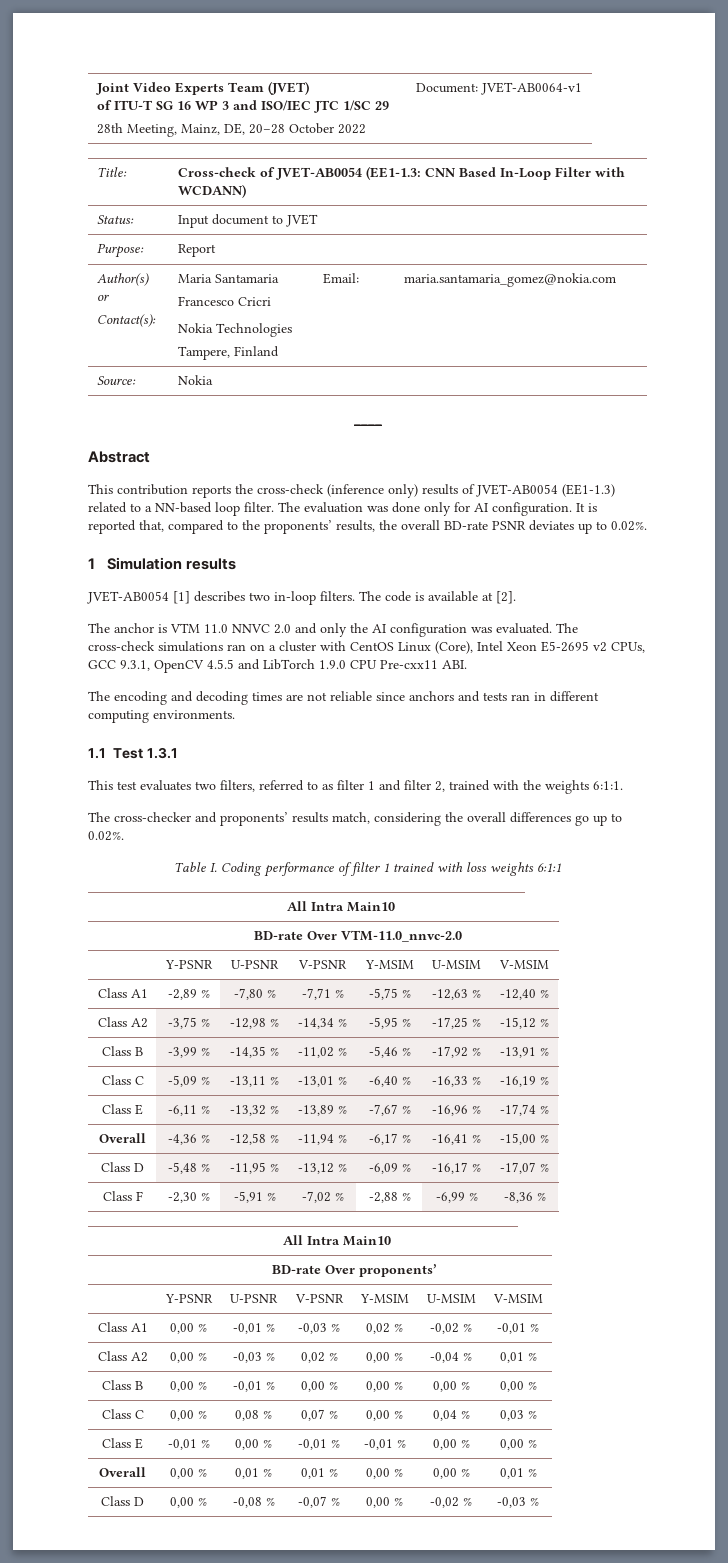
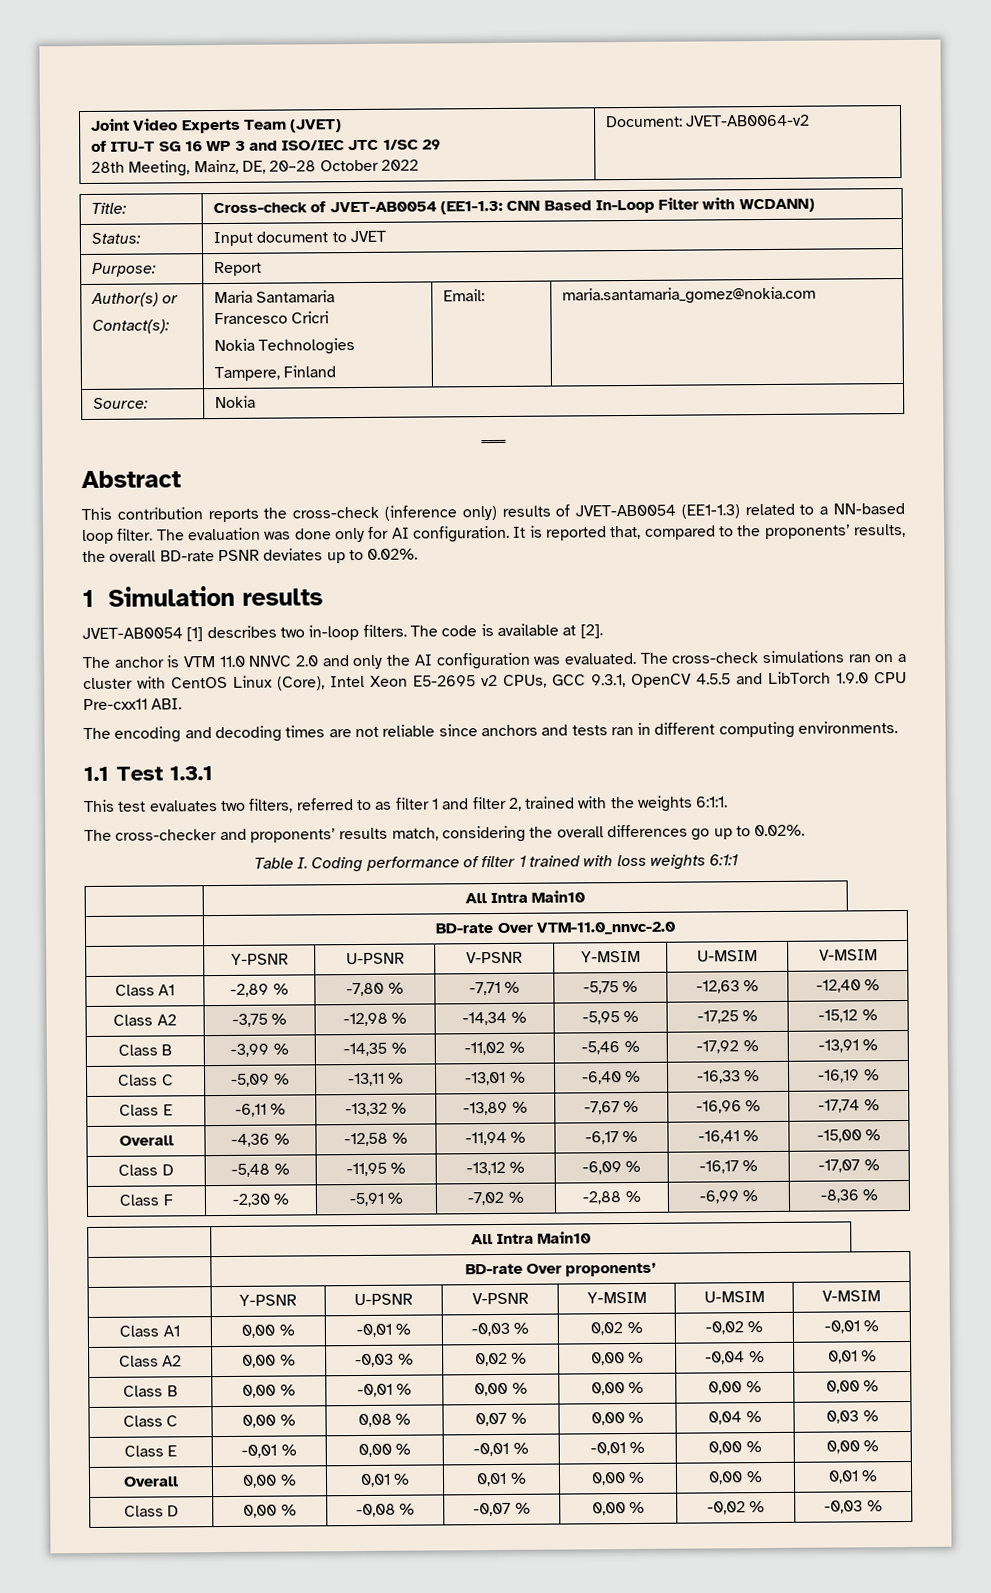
  Joint Video Experts Team (JVET)
  of ITU-T SG 16 WP 3 and ISO/IEC JTC 1/SC 29
- 28th Meeting, Mainz, DE, 20–28 October 2022 | Document: JVET-AB0064-v1
+ 28th Meeting, Mainz, DE, 20–28 October 2022 | Document: JVET-AB0064-v2

